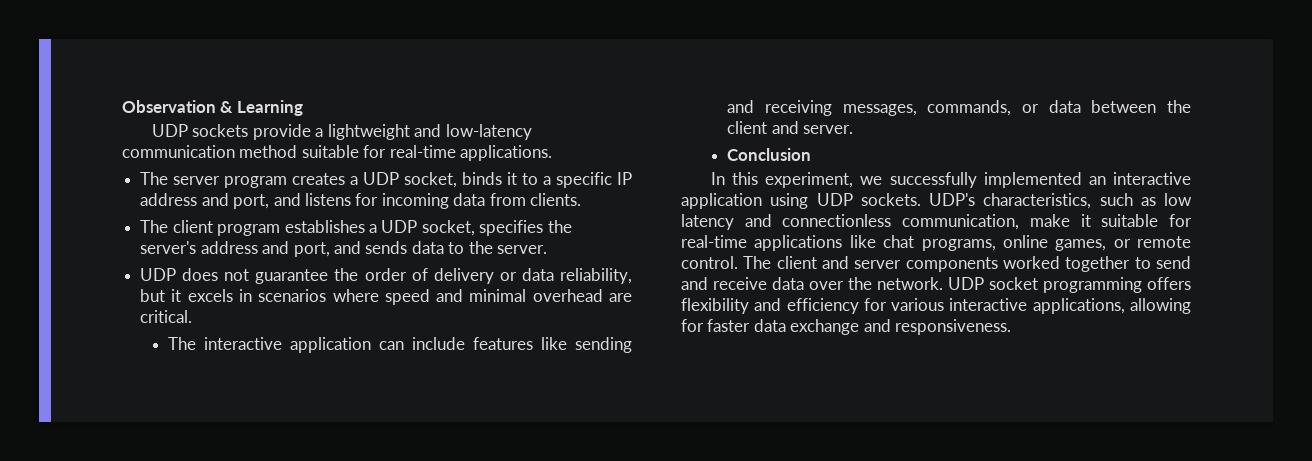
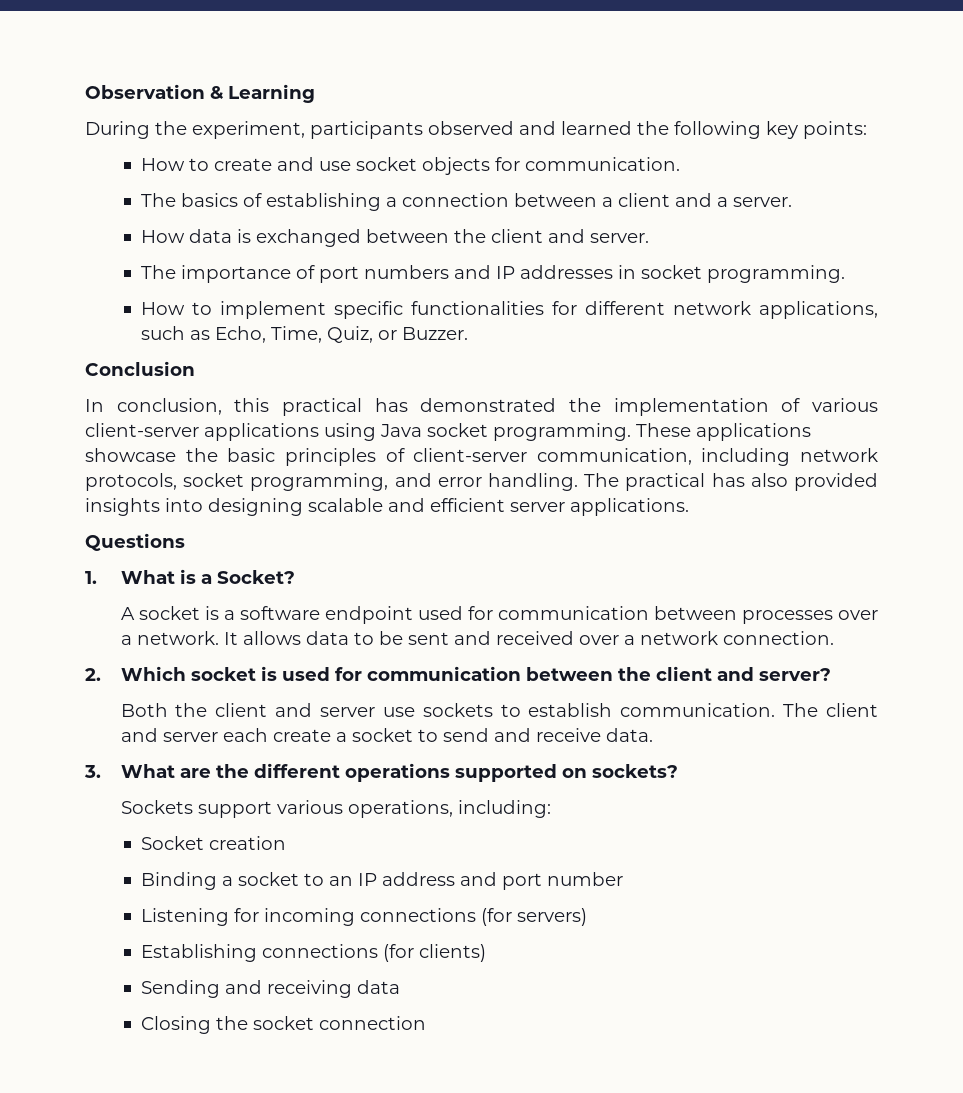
- UDP sockets provide a lightweight and low-latency communication method suitable for real-time applications.
- The server program creates a UDP socket, binds it to a specific IP address and port, and listens for incoming data from clients.
- The client program establishes a UDP socket, specifies the server's address and port, and sends data to the server.
- UDP does not guarantee the order of delivery or data reliability, but it excels in scenarios where speed and minimal overhead are critical.
- The interactive application can include features like sending and receiving messages, commands, or data between the client and server.
+ During the experiment, participants observed and learned the following key points:
+ How to create and use socket objects for communication.
+ The basics of establishing a connection between a client and a server.
+ How data is exchanged between the client and server.
+ The importance of port numbers and IP addresses in socket programming.
+ How to implement specific functionalities for different network applications, such as Echo, Time, Quiz, or Buzzer.
  Conclusion
- In this experiment, we successfully implemented an interactive application using UDP sockets. UDP's characteristics, such as low latency and connectionless communication, make it suitable for real-time applications like chat programs, online games, or remote control. The client and server components worked together to send and receive data over the network. UDP socket programming offers flexibility and efficiency for various interactive applications, allowing for faster data exchange and responsiveness.
+ In conclusion, this practical has demonstrated the implementation of various client-server applications using Java socket programming. These applications showcase the basic principles of client-server communication, including network protocols, socket programming, and error handling. The practical has also provided insights into designing scalable and efficient server applications.
+ Questions
+ 1. What is a Socket?
+ A socket is a software endpoint used for communication between processes over a network. It allows data to be sent and received over a network connection.
+ 2. Which socket is used for communication between the client and server?
+ Both the client and server use sockets to establish communication. The client and server each create a socket to send and receive data.
+ 3. What are the different operations supported on sockets?
+ Sockets support various operations, including:
+ Socket creation
+ Binding a socket to an IP address and port number
+ Listening for incoming connections (for servers)
+ Establishing connections (for clients)
+ Sending and receiving data
+ Closing the socket connection

